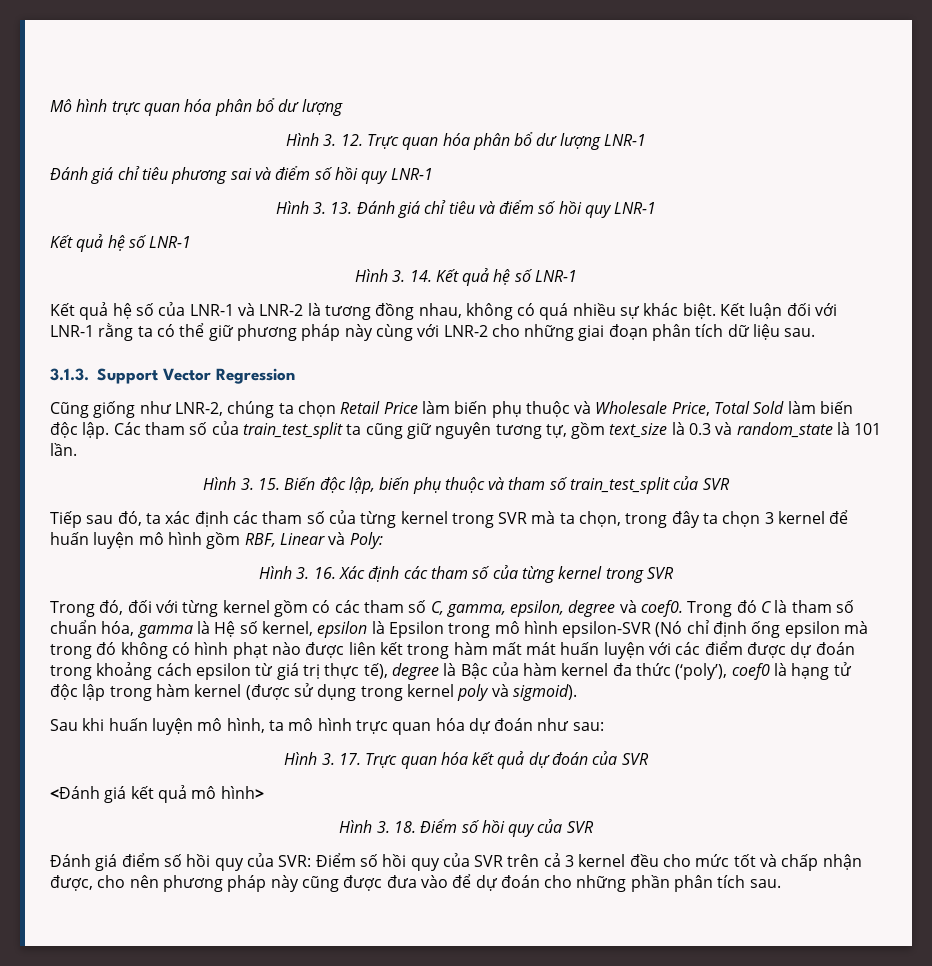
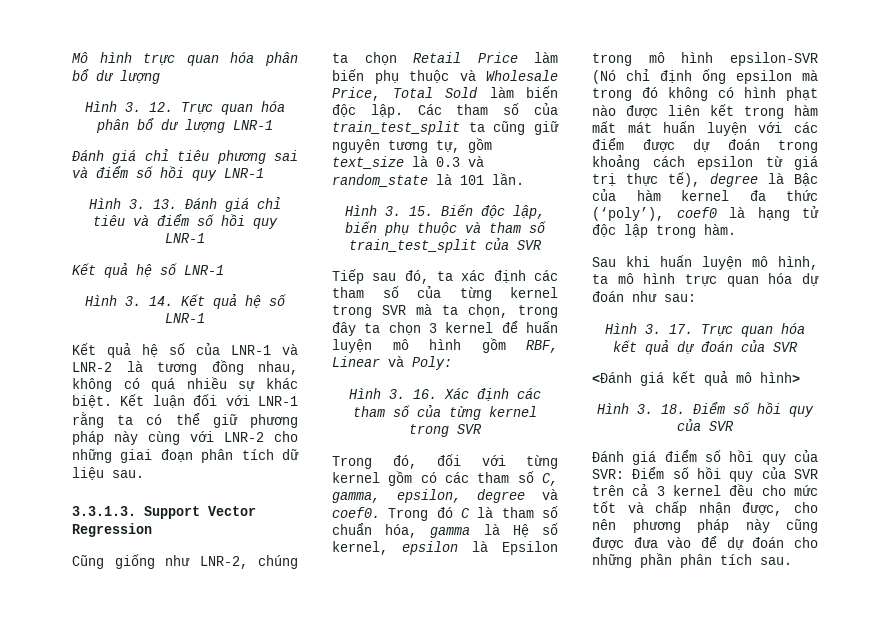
- 3.1.3. Support Vector Regression
+ 3.3.1.3. Support Vector Regression
- Trong đó C là tham số chuẩn hóa, gamma là Hệ số kernel, epsilon là Epsilon trong mô hình epsilon-SVR (Nó chỉ định ống epsilon mà trong đó không có hình phạt nào được liên kết trong hàm mất mát huấn luyện với các điểm được dự đoán trong khoảng cách epsilon từ giá trị thực tế), degree là Bậc của hàm kernel đa thức (‘poly’), coef0 là hạng tử độc lập trong hàm kernel (được sử dụng trong kernel poly và sigmoid).
+ Trong đó C là tham số chuẩn hóa, gamma là Hệ số kernel, epsilon là Epsilon trong mô hình epsilon-SVR (Nó chỉ định ống epsilon mà trong đó không có hình phạt nào được liên kết trong hàm mất mát huấn luyện với các điểm được dự đoán trong khoảng cách epsilon từ giá trị thực tế), degree là Bậc của hàm kernel đa thức (‘poly’), coef0 là hạng tử độc lập trong hàm.

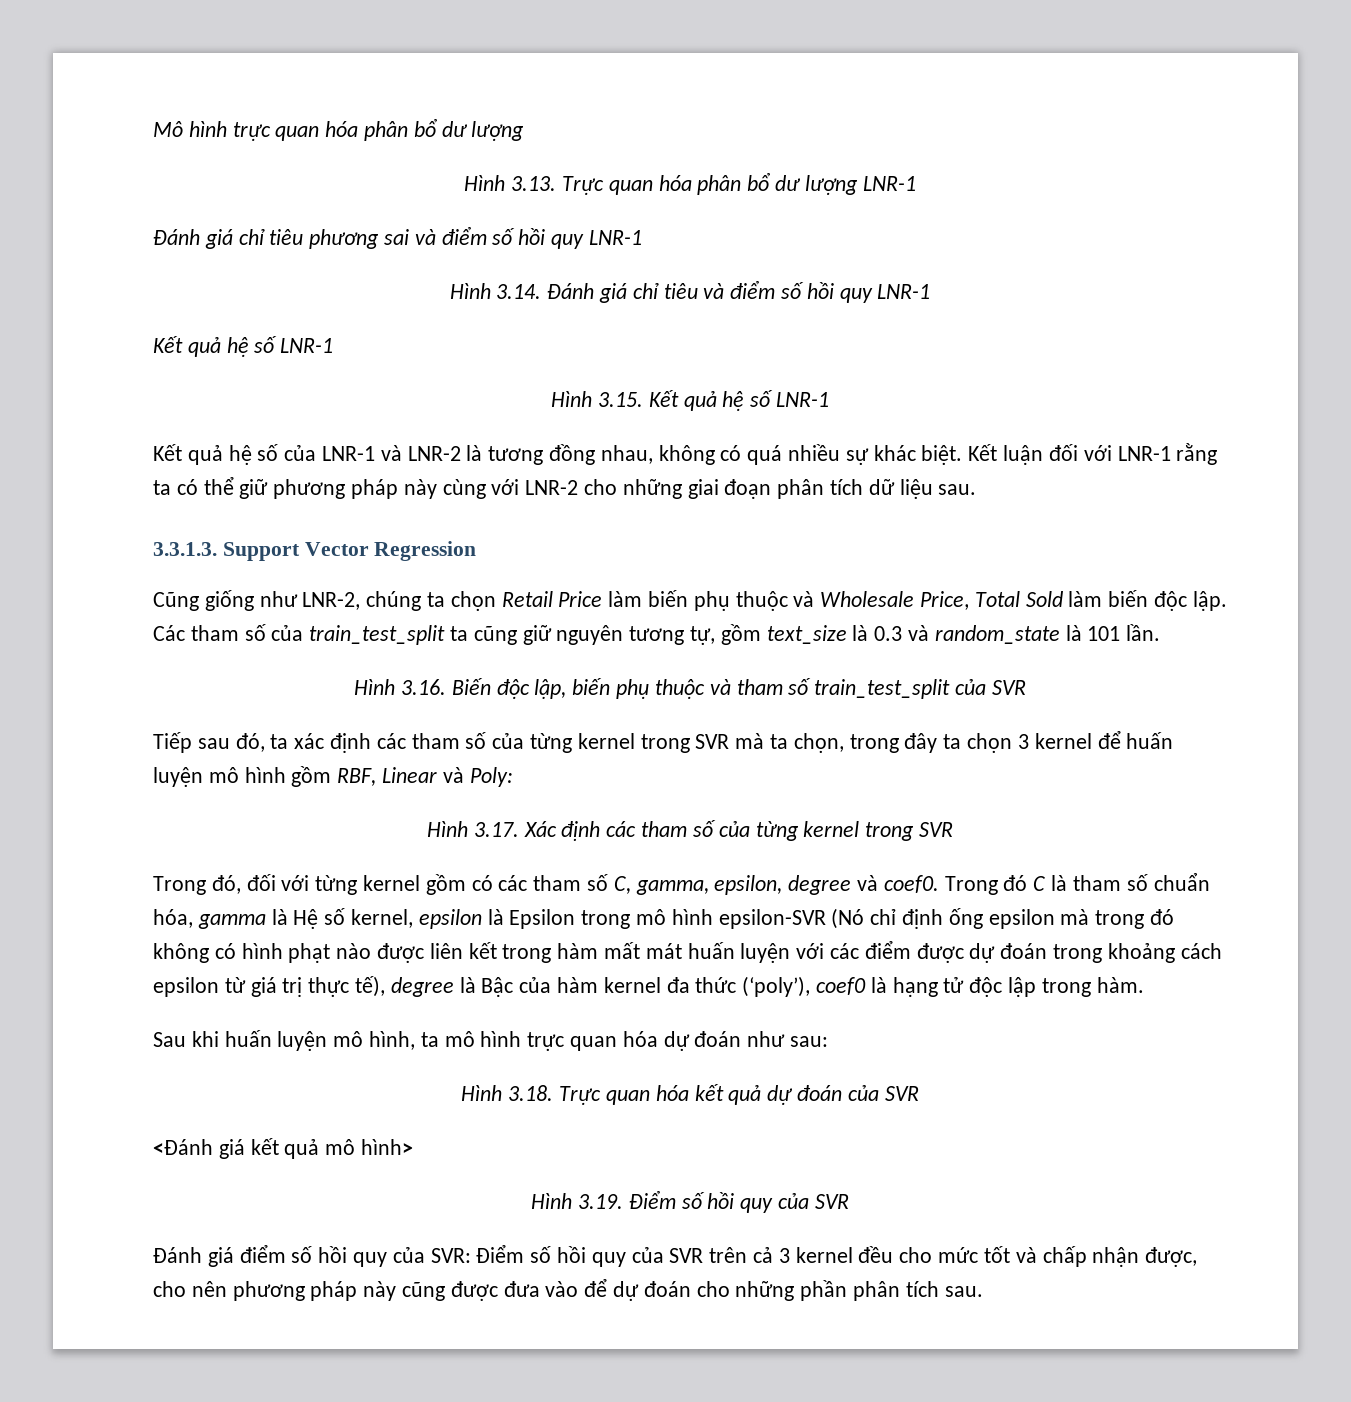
- Hình 3. 12. Trực quan hóa phân bổ dư lượng LNR-1
+ Hình 3.13. Trực quan hóa phân bổ dư lượng LNR-1
- Hình 3. 13. Đánh giá chỉ tiêu và điểm số hồi quy LNR-1
+ Hình 3.14. Đánh giá chỉ tiêu và điểm số hồi quy LNR-1
- Hình 3. 14. Kết quả hệ số LNR-1
+ Hình 3.15. Kết quả hệ số LNR-1
- Hình 3. 15. Biến độc lập, biến phụ thuộc và tham số train_test_split của SVR
+ Hình 3.16. Biến độc lập, biến phụ thuộc và tham số train_test_split của SVR
- Hình 3. 16. Xác định các tham số của từng kernel trong SVR
+ Hình 3.17. Xác định các tham số của từng kernel trong SVR
- Hình 3. 17. Trực quan hóa kết quả dự đoán của SVR
+ Hình 3.18. Trực quan hóa kết quả dự đoán của SVR
- Hình 3. 18. Điểm số hồi quy của SVR
+ Hình 3.19. Điểm số hồi quy của SVR

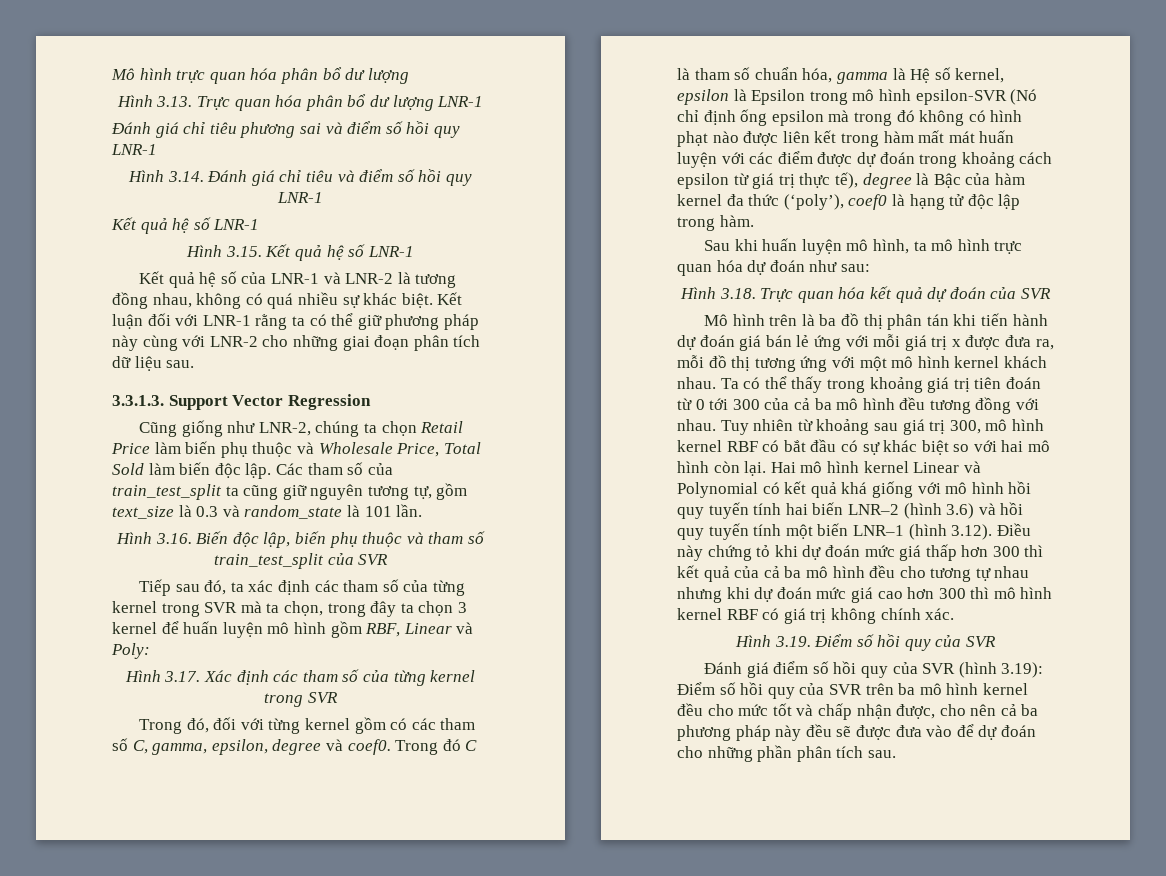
- <Đánh giá kết quả mô hình>
+ Mô hình trên là ba đồ thị phân tán khi tiến hành dự đoán giá bán lẻ ứng với mỗi giá trị x được đưa ra, mỗi đồ thị tương ứng với một mô hình kernel khách nhau. Ta có thể thấy trong khoảng giá trị tiên đoán từ 0 tới 300 của cả ba mô hình đều tương đồng với nhau. Tuy nhiên từ khoảng sau giá trị 300, mô hình kernel RBF có bắt đầu có sự khác biệt so với hai mô hình còn lại. Hai mô hình kernel Linear và Polynomial có kết quả khá giống với mô hình hồi quy tuyến tính hai biến LNR–2 (hình 3.6) và hồi quy tuyến tính một biến LNR–1 (hình 3.12). Điều này chứng tỏ khi dự đoán mức giá thấp hơn 300 thì kết quả của cả ba mô hình đều cho tương tự nhau nhưng khi dự đoán mức giá cao hơn 300 thì mô hình kernel RBF có giá trị không chính xác.
- Đánh giá điểm số hồi quy của SVR: Điểm số hồi quy của SVR trên cả 3 kernel đều cho mức tốt và chấp nhận được, cho nên phương pháp này cũng được đưa vào để dự đoán cho những phần phân tích sau.
+ Đánh giá điểm số hồi quy của SVR (hình 3.19): Điểm số hồi quy của SVR trên ba mô hình kernel đều cho mức tốt và chấp nhận được, cho nên cả ba phương pháp này đều sẽ được đưa vào để dự đoán cho những phần phân tích sau.

